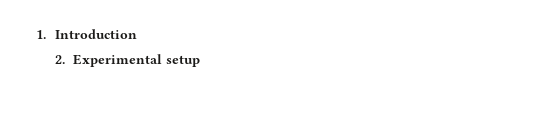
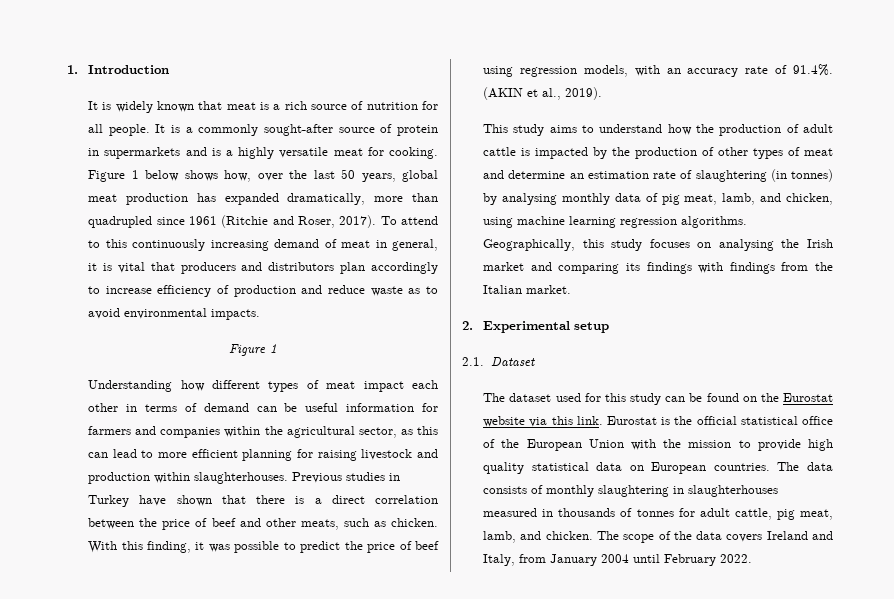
+ It is widely known that meat is a rich source of nutrition for all people. It is a commonly sought-after source of protein in supermarkets and is a highly versatile meat for cooking. Figure 1 below shows how, over the last 50 years, global meat production has expanded dramatically, more than quadrupled since 1961 (Ritchie and Roser, 2017). To attend to this continuously increasing demand of meat in general, it is vital that producers and distributors plan accordingly to increase efficiency of production and reduce waste as to avoid environmental impacts.
+ Figure 1
+ Understanding how different types of meat impact each other in terms of demand can be useful information for farmers and companies within the agricultural sector, as this can lead to more efficient planning for raising livestock and production within slaughterhouses. Previous studies in Turkey have shown that there is a direct correlation between the price of beef and other meats, such as chicken. With this finding, it was possible to predict the price of beef using regression models, with an accuracy rate of 91.4%. (AKIN et al., 2019).
+ This study aims to understand how the production of adult cattle is impacted by the production of other types of meat and determine an estimation rate of slaughtering (in tonnes) by analysing monthly data of pig meat, lamb, and chicken, using machine learning regression algorithms. Geographically, this study focuses on analysing the Irish market and comparing its findings with findings from the Italian market.
  2. Experimental setup
+ 2.1. Dataset
+ The dataset used for this study can be found on the Eurostat website via this link. Eurostat is the official statistical office of the European Union with the mission to provide high quality statistical data on European countries. The data consists of monthly slaughtering in slaughterhouses measured in thousands of tonnes for adult cattle, pig meat, lamb, and chicken. The scope of the data covers Ireland and Italy, from January 2004 until February 2022.

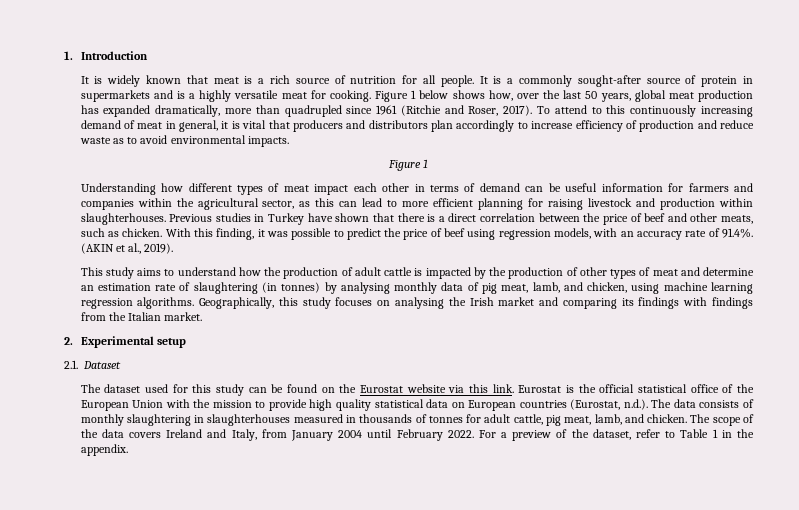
- Eurostat is the official statistical office of the European Union with the mission to provide high quality statistical data on European countries. The data consists of monthly slaughtering in slaughterhouses measured in thousands of tonnes for adult cattle, pig meat, lamb, and chicken.
+ Eurostat is the official statistical office of the European Union with the mission to provide high quality statistical data on European countries (Eurostat, n.d.). The data consists of monthly slaughtering in slaughterhouses measured in thousands of tonnes for adult cattle, pig meat, lamb, and chicken.
+ For a preview of the dataset, refer to Table 1 in the appendix.

